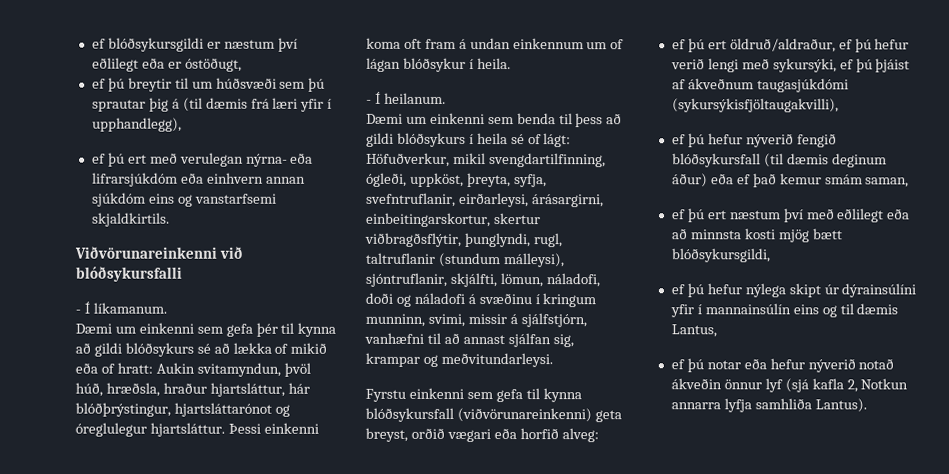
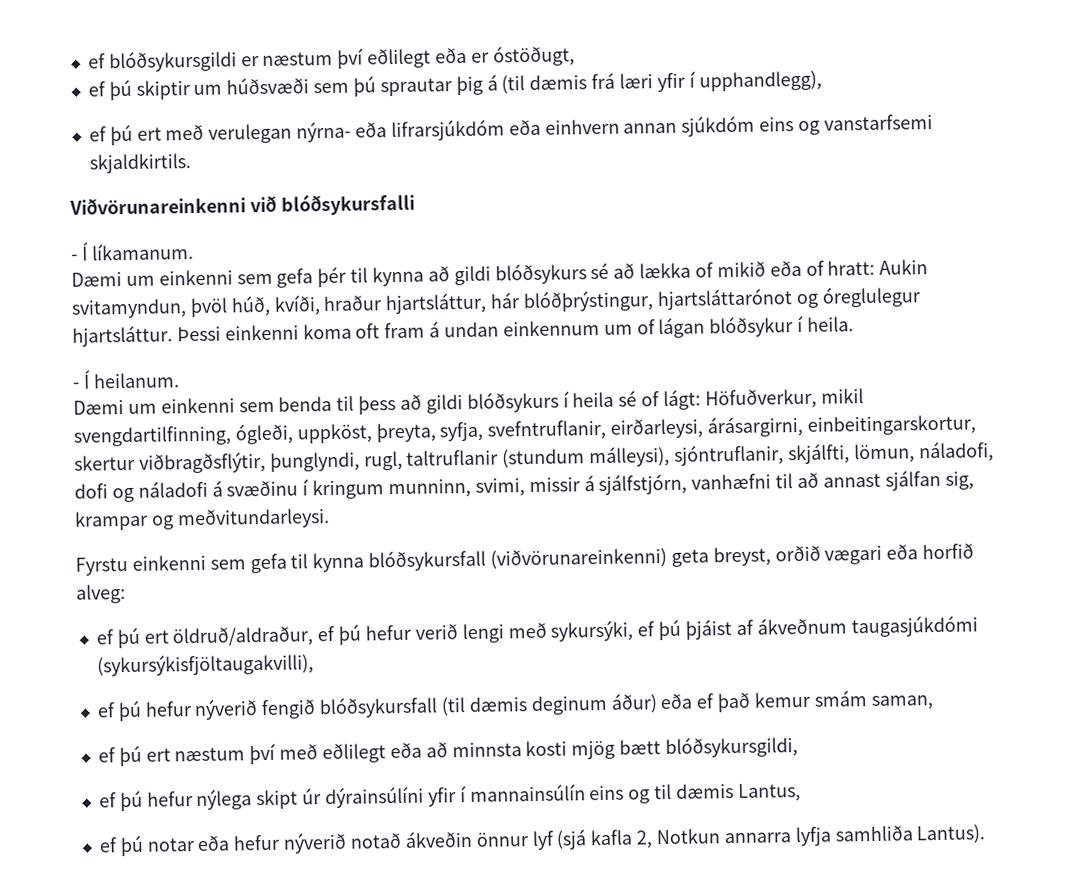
- ef þú breytir til um húðsvæði sem þú sprautar þig á (til dæmis frá læri yfir í upphandlegg),
+ ef þú skiptir um húðsvæði sem þú sprautar þig á (til dæmis frá læri yfir í upphandlegg),
- Dæmi um einkenni sem gefa þér til kynna að gildi blóðsykurs sé að lækka of mikið eða of hratt: Aukin svitamyndun, þvöl húð, hræðsla, hraður hjartsláttur, hár blóðþrýstingur, hjartsláttarónot og óreglulegur hjartsláttur.
+ Dæmi um einkenni sem gefa þér til kynna að gildi blóðsykurs sé að lækka of mikið eða of hratt: Aukin svitamyndun, þvöl húð, kvíði, hraður hjartsláttur, hár blóðþrýstingur, hjartsláttarónot og óreglulegur hjartsláttur.
- Dæmi um einkenni sem benda til þess að gildi blóðsykurs í heila sé of lágt: Höfuðverkur, mikil svengdartilfinning, ógleði, uppköst, þreyta, syfja, svefntruflanir, eirðarleysi, árásargirni, einbeitingarskortur, skertur viðbragðsflýtir, þunglyndi, rugl, taltruflanir (stundum málleysi), sjóntruflanir, skjálfti, lömun, náladofi, doði og náladofi á svæðinu í kringum munninn, svimi, missir á sjálfstjórn, vanhæfni til að annast sjálfan sig, krampar og meðvitundarleysi.
+ Dæmi um einkenni sem benda til þess að gildi blóðsykurs í heila sé of lágt: Höfuðverkur, mikil svengdartilfinning, ógleði, uppköst, þreyta, syfja, svefntruflanir, eirðarleysi, árásargirni, einbeitingarskortur, skertur viðbragðsflýtir, þunglyndi, rugl, taltruflanir (stundum málleysi), sjóntruflanir, skjálfti, lömun, náladofi, dofi og náladofi á svæðinu í kringum munninn, svimi, missir á sjálfstjórn, vanhæfni til að annast sjálfan sig, krampar og meðvitundarleysi.

